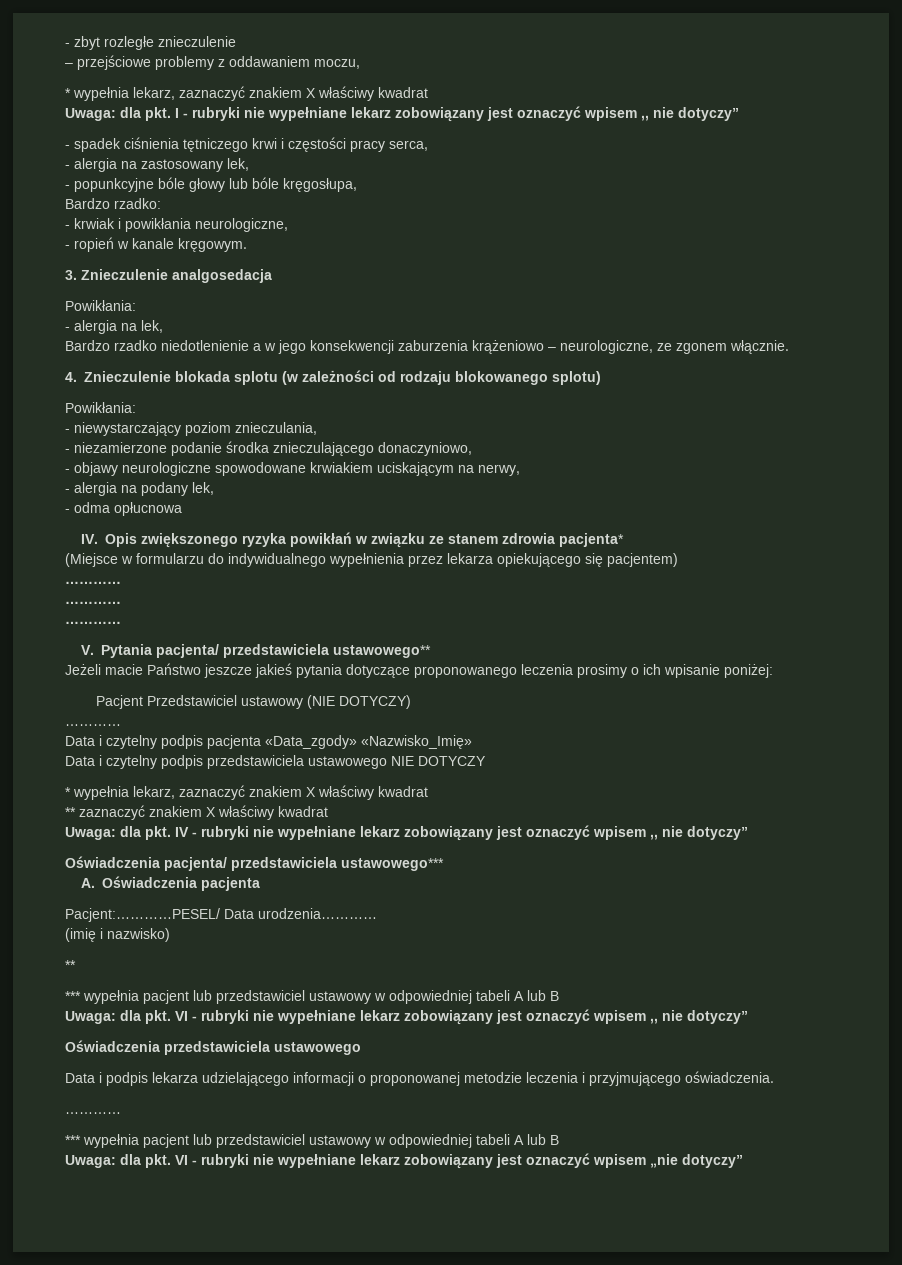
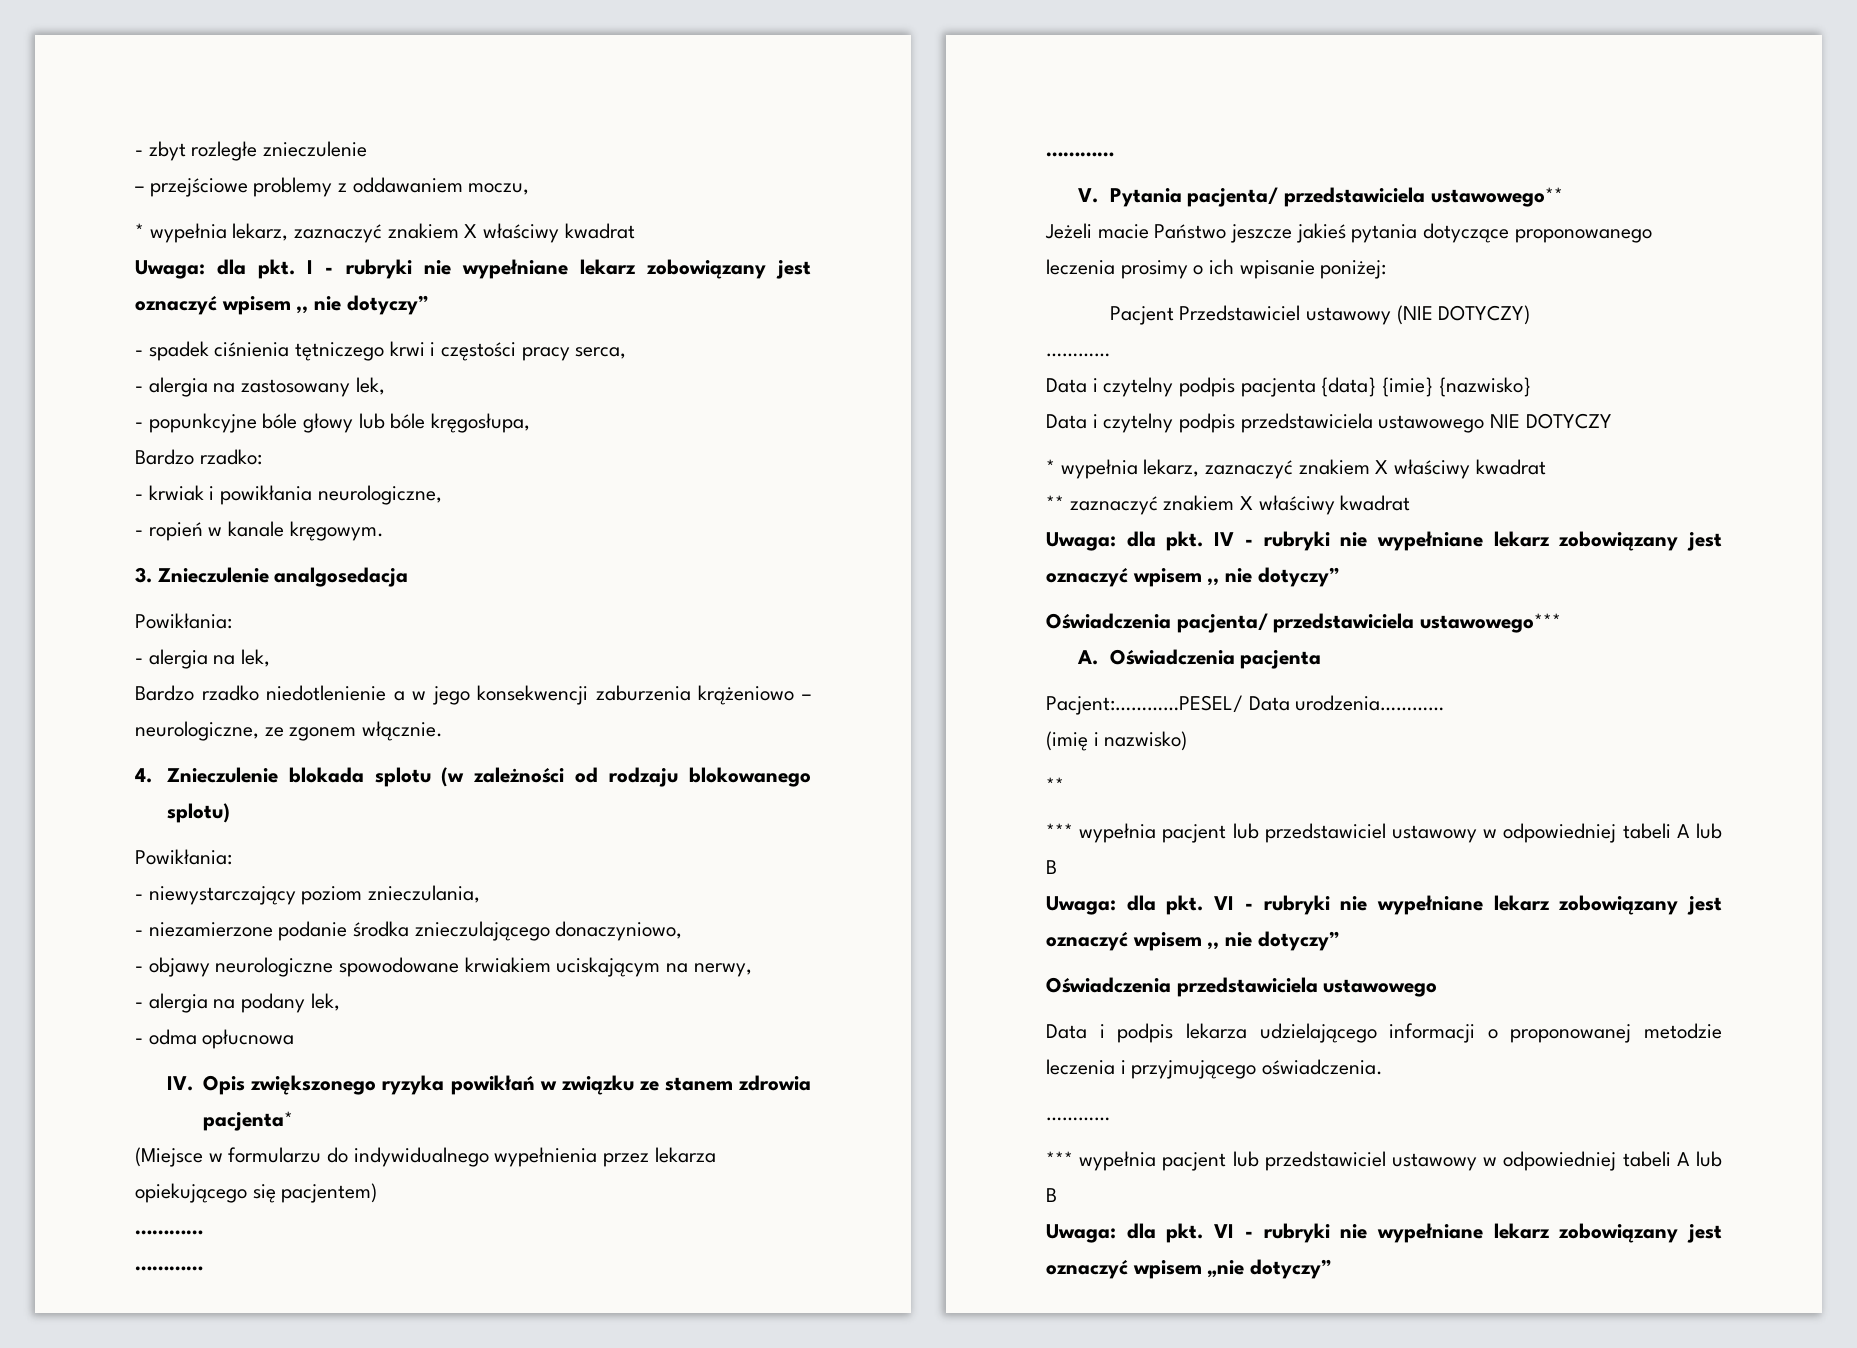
- Data i czytelny podpis pacjenta «Data_zgody» «Nazwisko_Imię»
+ Data i czytelny podpis pacjenta {data} {imie} {nazwisko}

